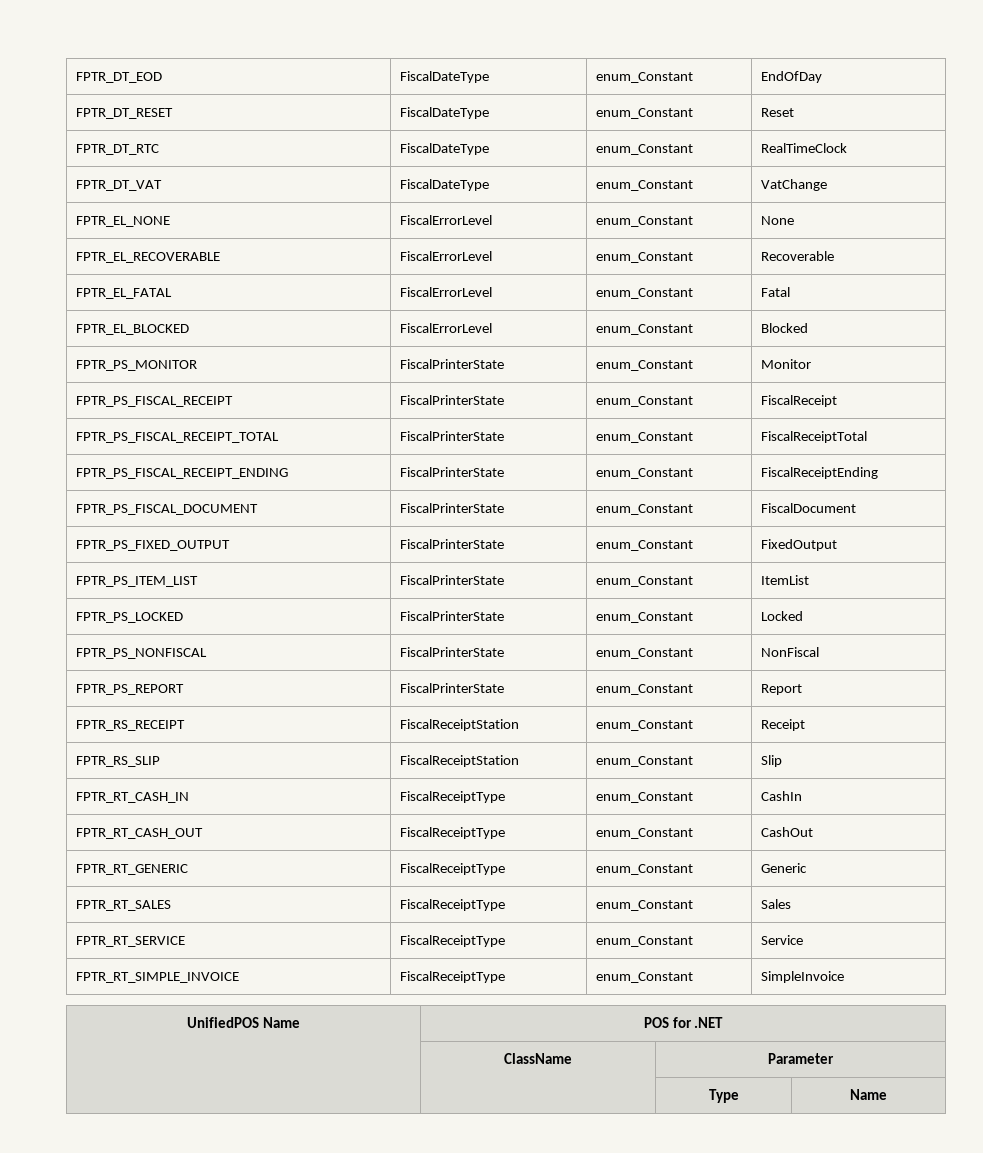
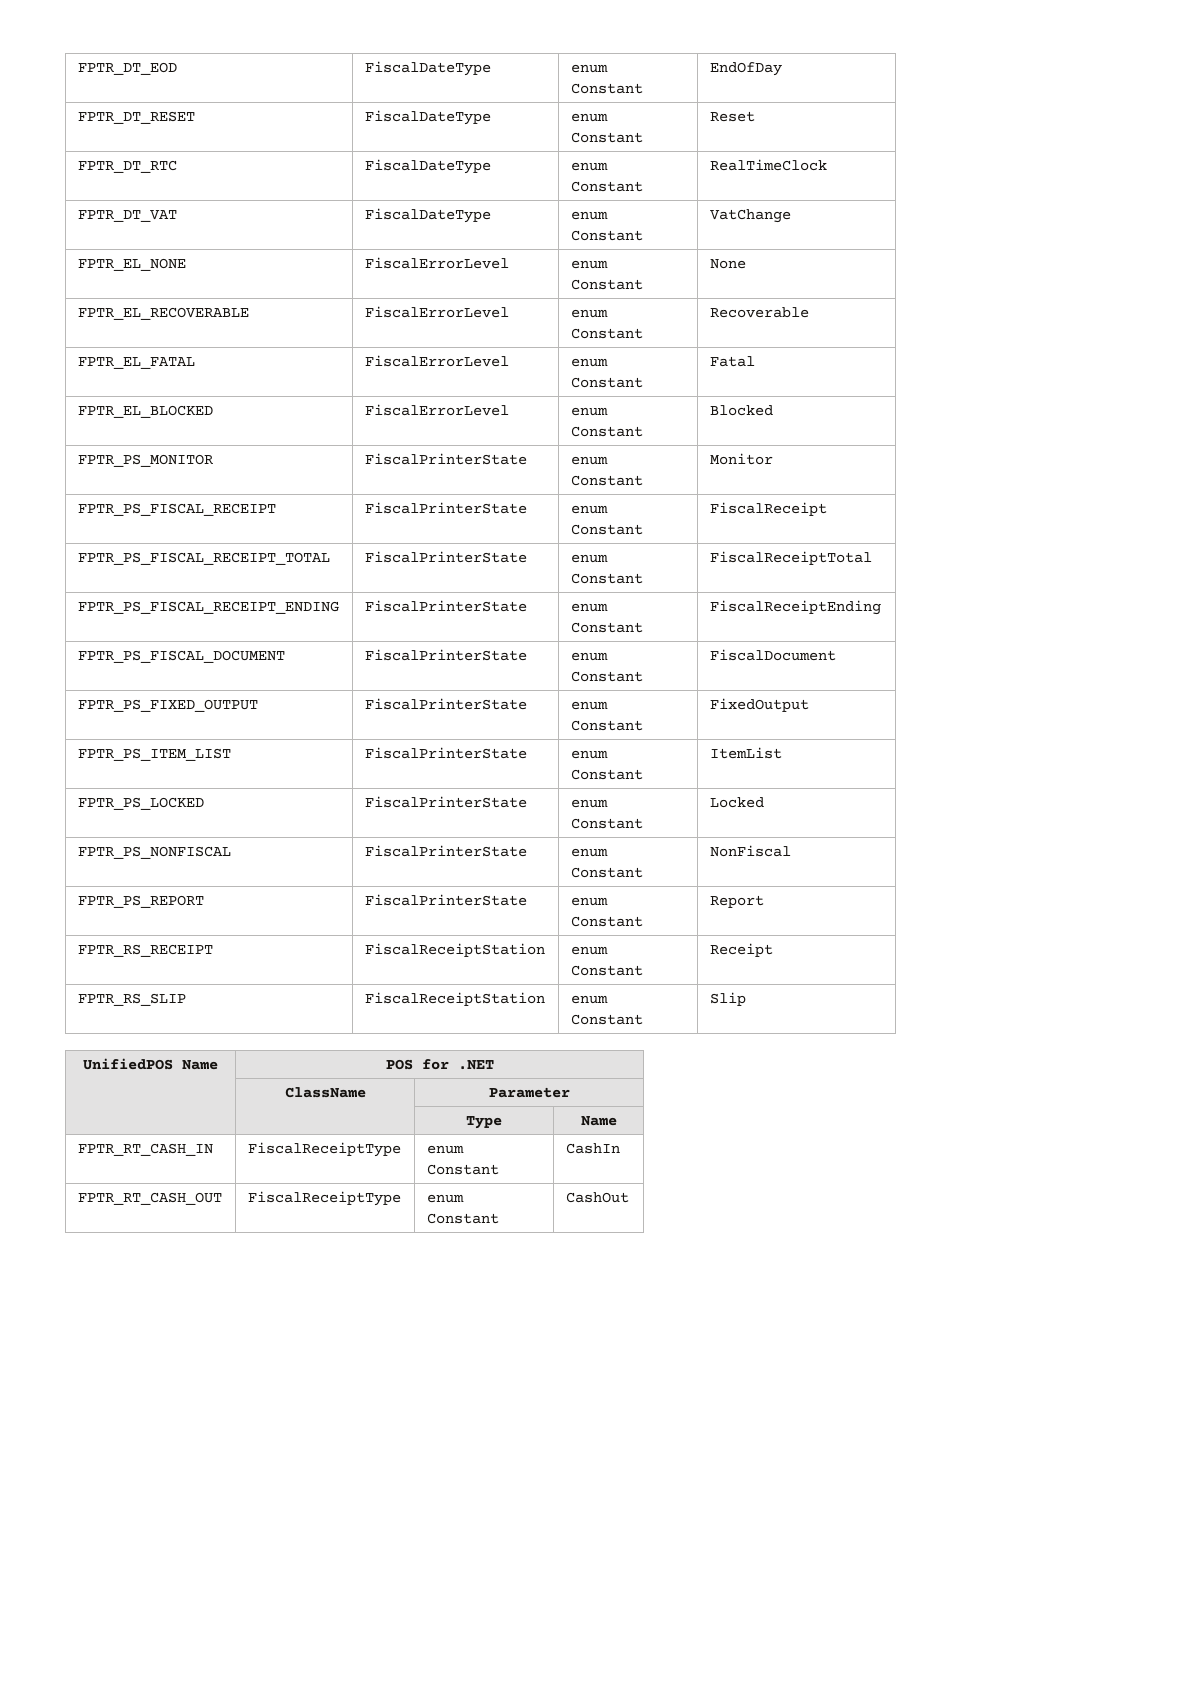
- FPTR_DT_EOD | FiscalDateType | enum_Constant | EndOfDay
+ FPTR_DT_EOD | FiscalDateType | enum Constant | EndOfDay
- FPTR_DT_RESET | FiscalDateType | enum_Constant | Reset
+ FPTR_DT_RESET | FiscalDateType | enum Constant | Reset
- FPTR_DT_RTC | FiscalDateType | enum_Constant | RealTimeClock
+ FPTR_DT_RTC | FiscalDateType | enum Constant | RealTimeClock
- FPTR_DT_VAT | FiscalDateType | enum_Constant | VatChange
+ FPTR_DT_VAT | FiscalDateType | enum Constant | VatChange
- FPTR_EL_NONE | FiscalErrorLevel | enum_Constant | None
+ FPTR_EL_NONE | FiscalErrorLevel | enum Constant | None
- FPTR_EL_RECOVERABLE | FiscalErrorLevel | enum_Constant | Recoverable
+ FPTR_EL_RECOVERABLE | FiscalErrorLevel | enum Constant | Recoverable
- FPTR_EL_FATAL | FiscalErrorLevel | enum_Constant | Fatal
+ FPTR_EL_FATAL | FiscalErrorLevel | enum Constant | Fatal
- FPTR_EL_BLOCKED | FiscalErrorLevel | enum_Constant | Blocked
+ FPTR_EL_BLOCKED | FiscalErrorLevel | enum Constant | Blocked
- FPTR_PS_MONITOR | FiscalPrinterState | enum_Constant | Monitor
+ FPTR_PS_MONITOR | FiscalPrinterState | enum Constant | Monitor
- FPTR_PS_FISCAL_RECEIPT | FiscalPrinterState | enum_Constant | FiscalReceipt
+ FPTR_PS_FISCAL_RECEIPT | FiscalPrinterState | enum Constant | FiscalReceipt
- FPTR_PS_FISCAL_RECEIPT_TOTAL | FiscalPrinterState | enum_Constant | FiscalReceiptTotal
+ FPTR_PS_FISCAL_RECEIPT_TOTAL | FiscalPrinterState | enum Constant | FiscalReceiptTotal
- FPTR_PS_FISCAL_RECEIPT_ENDING | FiscalPrinterState | enum_Constant | FiscalReceiptEnding
+ FPTR_PS_FISCAL_RECEIPT_ENDING | FiscalPrinterState | enum Constant | FiscalReceiptEnding
- FPTR_PS_FISCAL_DOCUMENT | FiscalPrinterState | enum_Constant | FiscalDocument
+ FPTR_PS_FISCAL_DOCUMENT | FiscalPrinterState | enum Constant | FiscalDocument
- FPTR_PS_FIXED_OUTPUT | FiscalPrinterState | enum_Constant | FixedOutput
+ FPTR_PS_FIXED_OUTPUT | FiscalPrinterState | enum Constant | FixedOutput
- FPTR_PS_ITEM_LIST | FiscalPrinterState | enum_Constant | ItemList
+ FPTR_PS_ITEM_LIST | FiscalPrinterState | enum Constant | ItemList
- FPTR_PS_LOCKED | FiscalPrinterState | enum_Constant | Locked
+ FPTR_PS_LOCKED | FiscalPrinterState | enum Constant | Locked
- FPTR_PS_NONFISCAL | FiscalPrinterState | enum_Constant | NonFiscal
+ FPTR_PS_NONFISCAL | FiscalPrinterState | enum Constant | NonFiscal
- FPTR_PS_REPORT | FiscalPrinterState | enum_Constant | Report
+ FPTR_PS_REPORT | FiscalPrinterState | enum Constant | Report
- FPTR_RS_RECEIPT | FiscalReceiptStation | enum_Constant | Receipt
+ FPTR_RS_RECEIPT | FiscalReceiptStation | enum Constant | Receipt
- FPTR_RS_SLIP | FiscalReceiptStation | enum_Constant | Slip
+ FPTR_RS_SLIP | FiscalReceiptStation | enum Constant | Slip
- FPTR_RT_CASH_IN | FiscalReceiptType | enum_Constant | CashIn
- FPTR_RT_CASH_OUT | FiscalReceiptType | enum_Constant | CashOut
- FPTR_RT_GENERIC | FiscalReceiptType | enum_Constant | Generic
- FPTR_RT_SALES | FiscalReceiptType | enum_Constant | Sales
- FPTR_RT_SERVICE | FiscalReceiptType | enum_Constant | Service
- FPTR_RT_SIMPLE_INVOICE | FiscalReceiptType | enum_Constant | SimpleInvoice
+ FPTR_RT_CASH_IN | FiscalReceiptType | enum Constant | CashIn
+ FPTR_RT_CASH_OUT | FiscalReceiptType | enum Constant | CashOut

